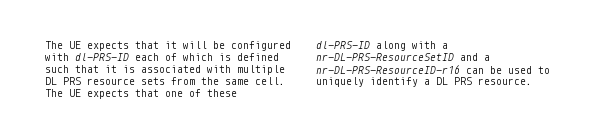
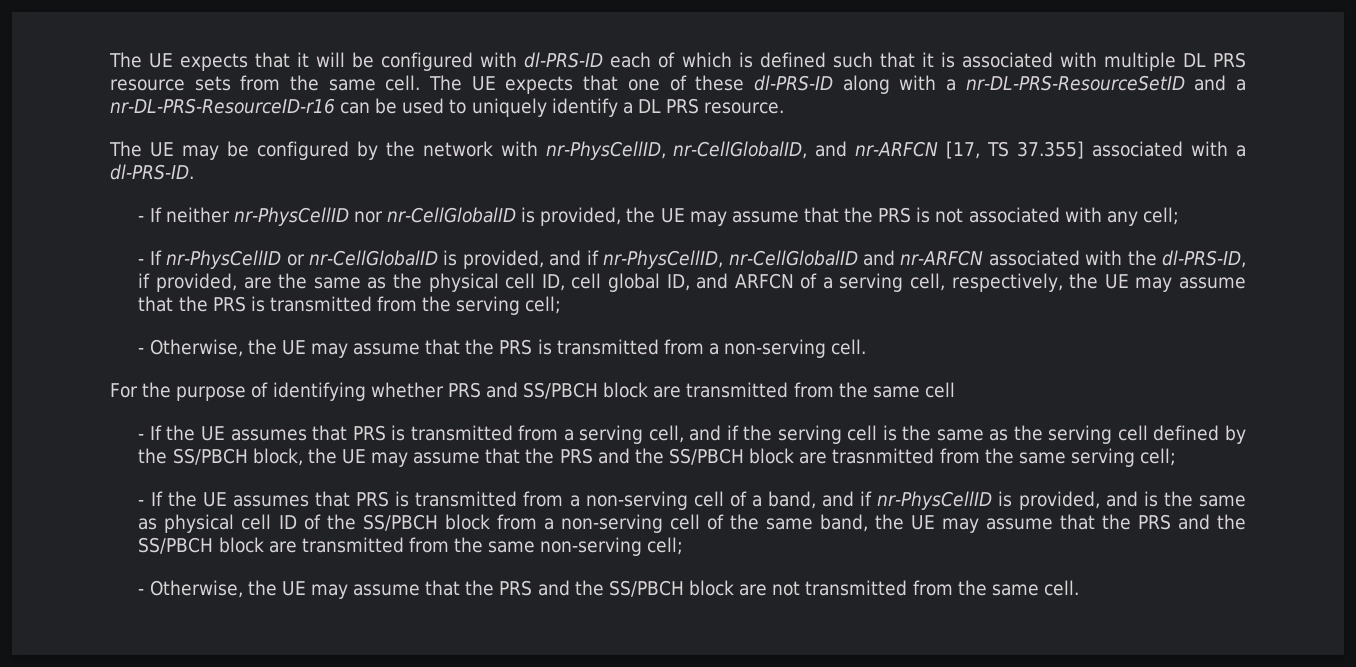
+ The UE may be configured by the network with nr-PhysCellID, nr-CellGlobalID, and nr-ARFCN [17, TS 37.355] associated with a dl-PRS-ID.
+ - If neither nr-PhysCellID nor nr-CellGlobalID is provided, the UE may assume that the PRS is not associated with any cell;
+ - If nr-PhysCellID or nr-CellGlobalID is provided, and if nr-PhysCellID, nr-CellGlobalID and nr-ARFCN associated with the dl-PRS-ID, if provided, are the same as the physical cell ID, cell global ID, and ARFCN of a serving cell, respectively, the UE may assume that the PRS is transmitted from the serving cell;
+ - Otherwise, the UE may assume that the PRS is transmitted from a non-serving cell.
+ For the purpose of identifying whether PRS and SS/PBCH block are transmitted from the same cell
+ - If the UE assumes that PRS is transmitted from a serving cell, and if the serving cell is the same as the serving cell defined by the SS/PBCH block, the UE may assume that the PRS and the SS/PBCH block are trasnmitted from the same serving cell;
+ - If the UE assumes that PRS is transmitted from a non-serving cell of a band, and if nr-PhysCellID is provided, and is the same as physical cell ID of the SS/PBCH block from a non-serving cell of the same band, the UE may assume that the PRS and the SS/PBCH block are transmitted from the same non-serving cell;
+ - Otherwise, the UE may assume that the PRS and the SS/PBCH block are not transmitted from the same cell.

